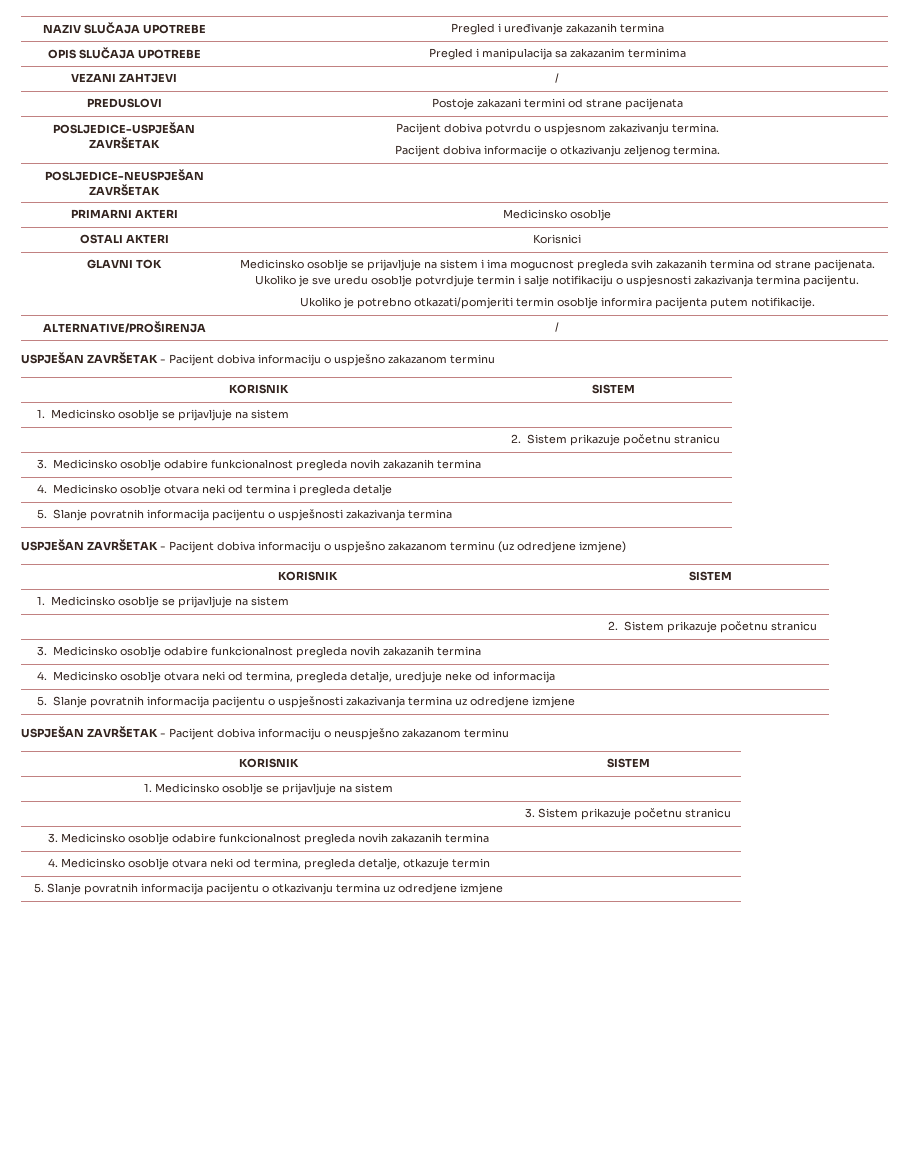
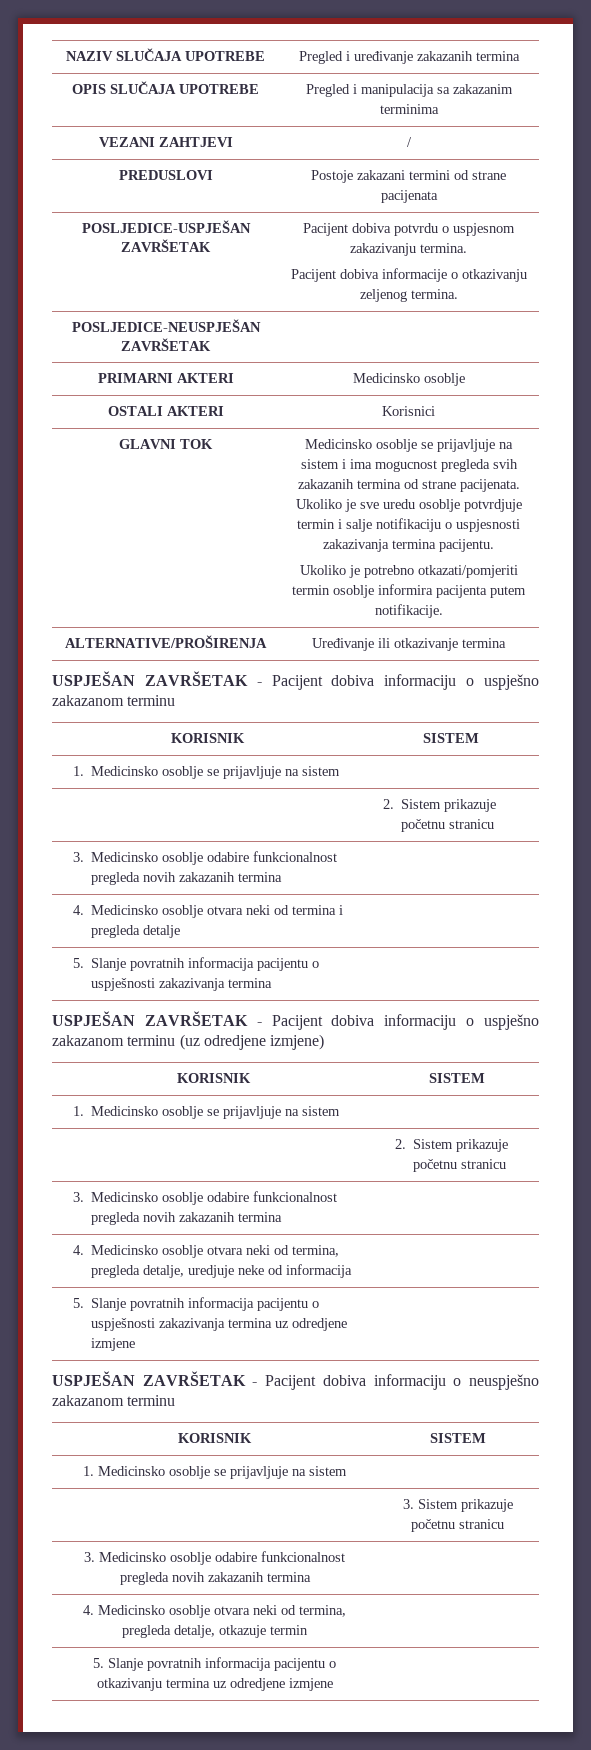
- ALTERNATIVE/PROŠIRENJA | /
+ ALTERNATIVE/PROŠIRENJA | Uređivanje ili otkazivanje termina

